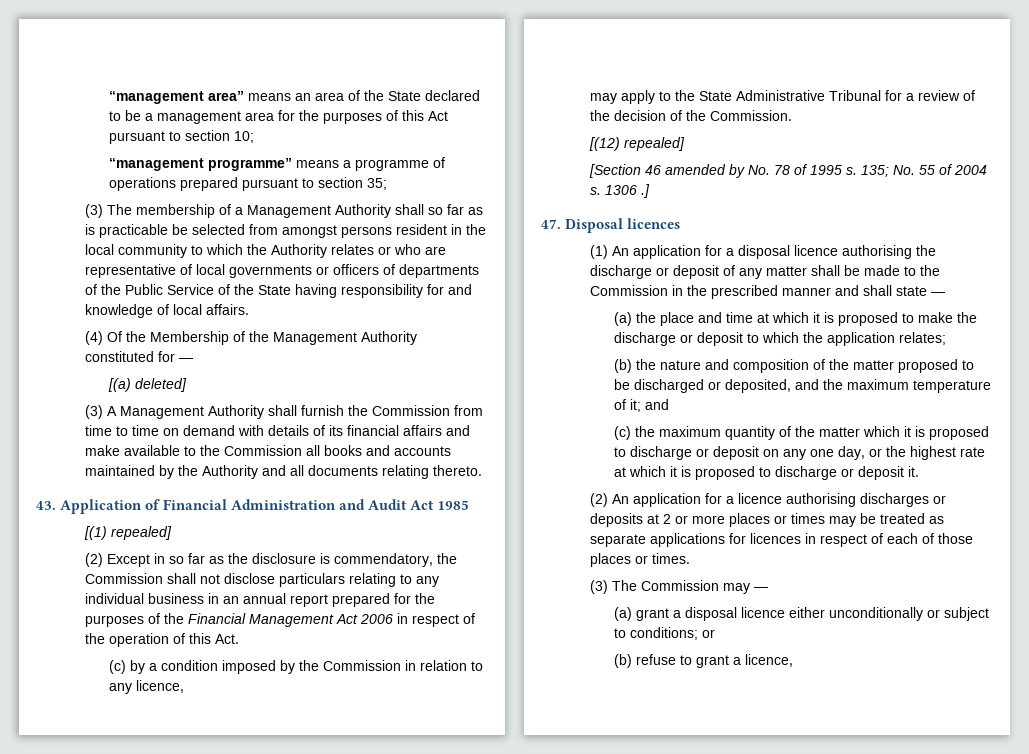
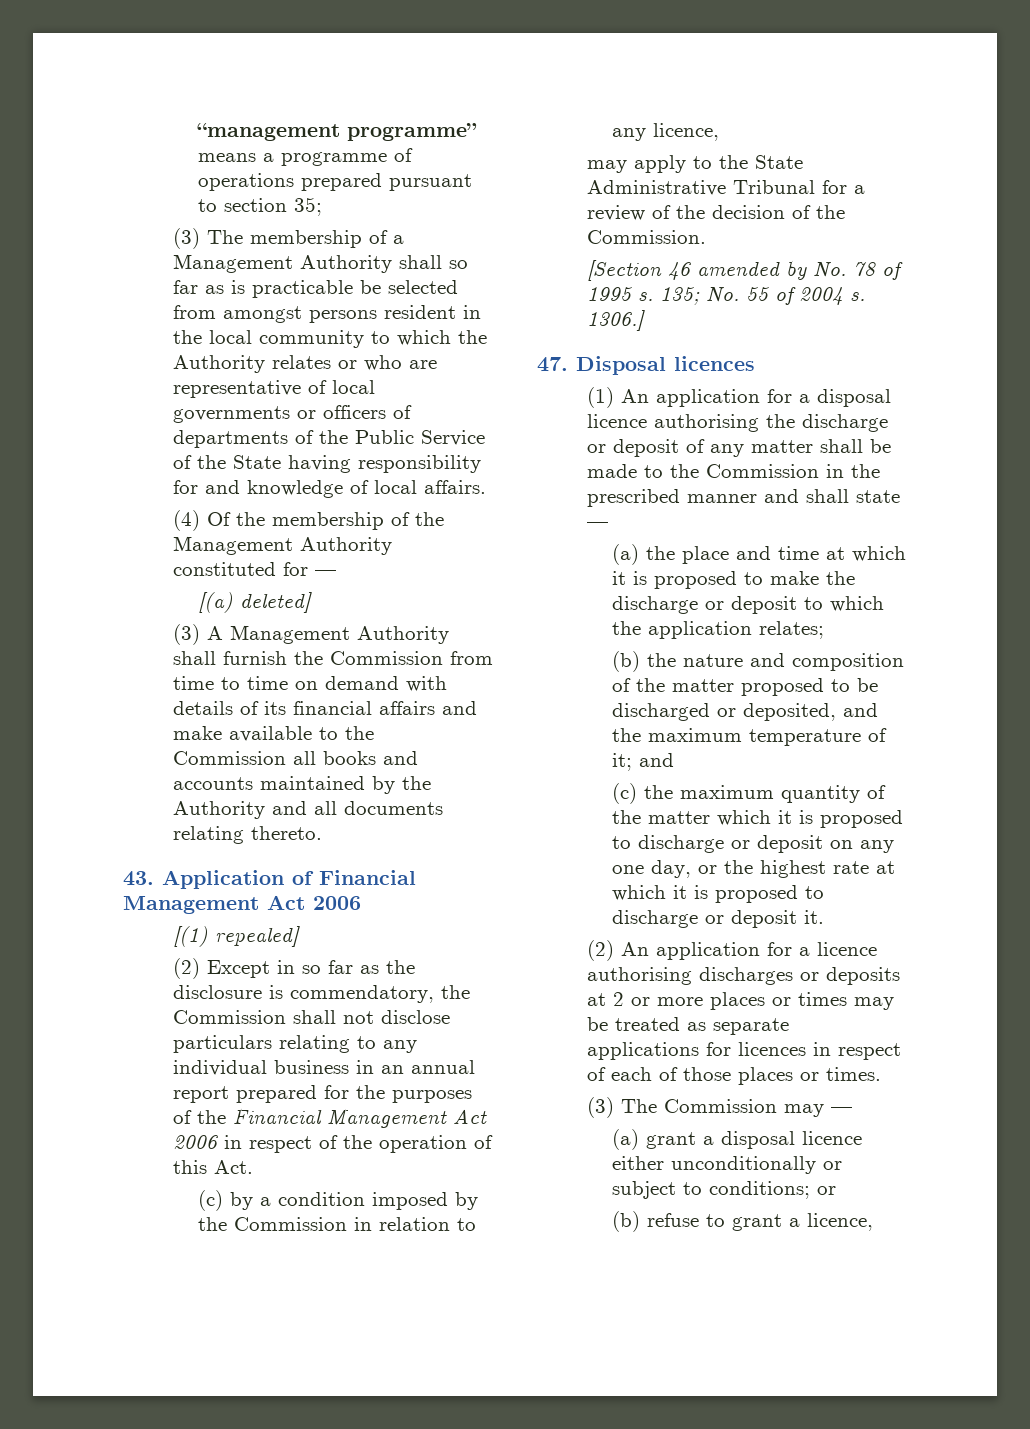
- “management area” means an area of the State declared to be a management area for the purposes of this Act pursuant to section 10;
- (4) Of the Membership of the Management Authority constituted for —
+ (4) Of the membership of the Management Authority constituted for —
- 43. Application of Financial Administration and Audit Act 1985
+ 43. Application of Financial Management Act 2006
- [(12) repealed]
- 1306 .]
+ 1306.]

